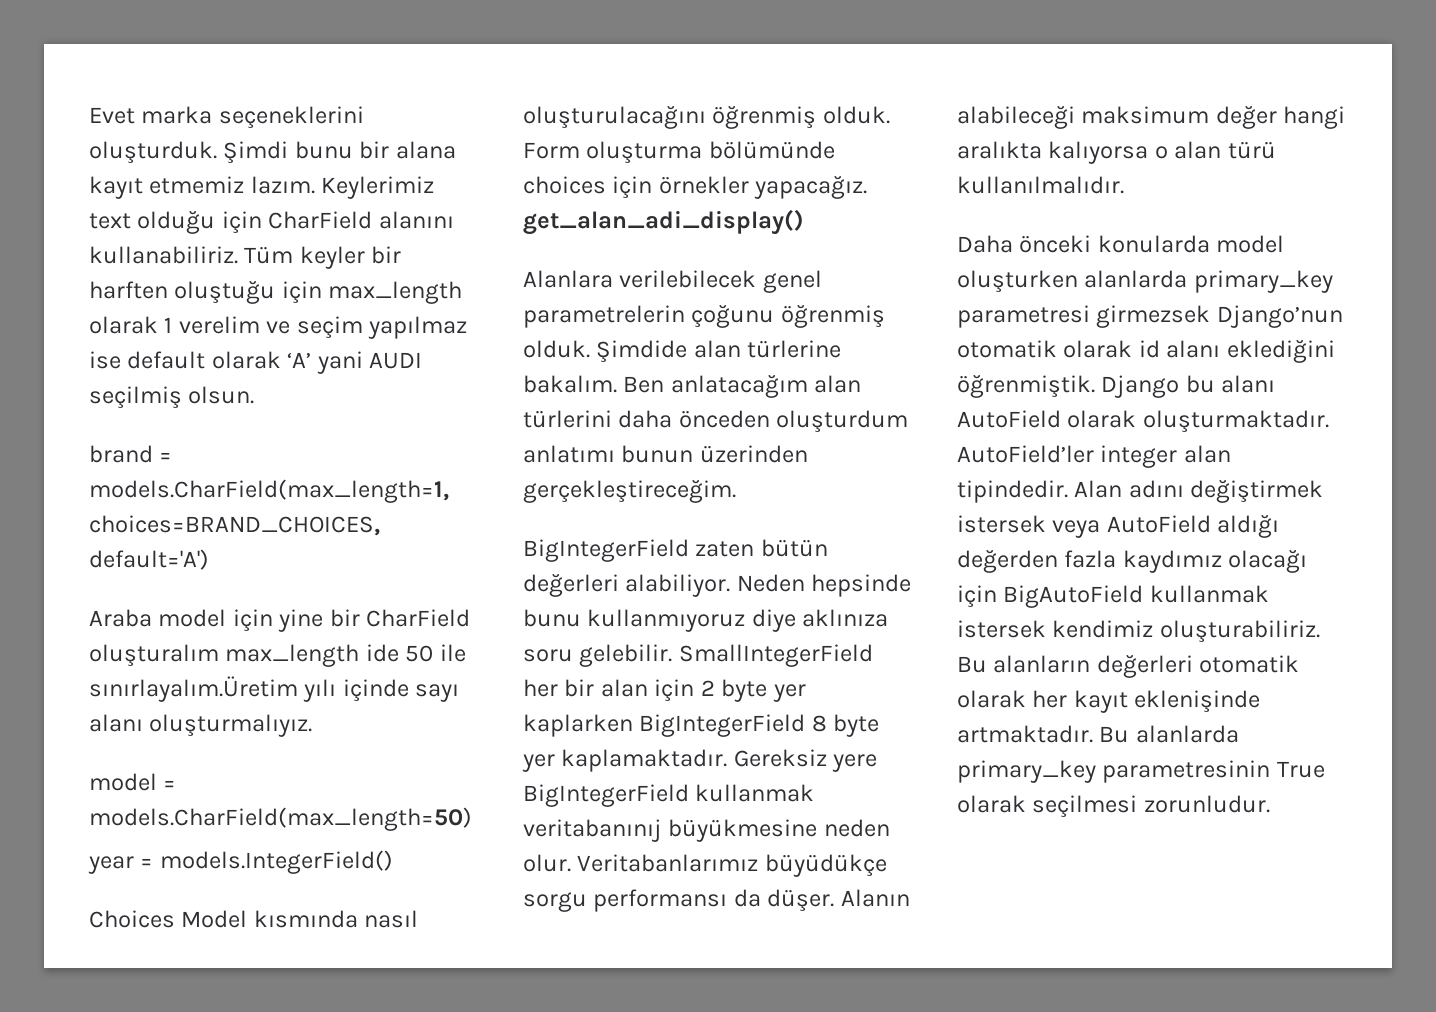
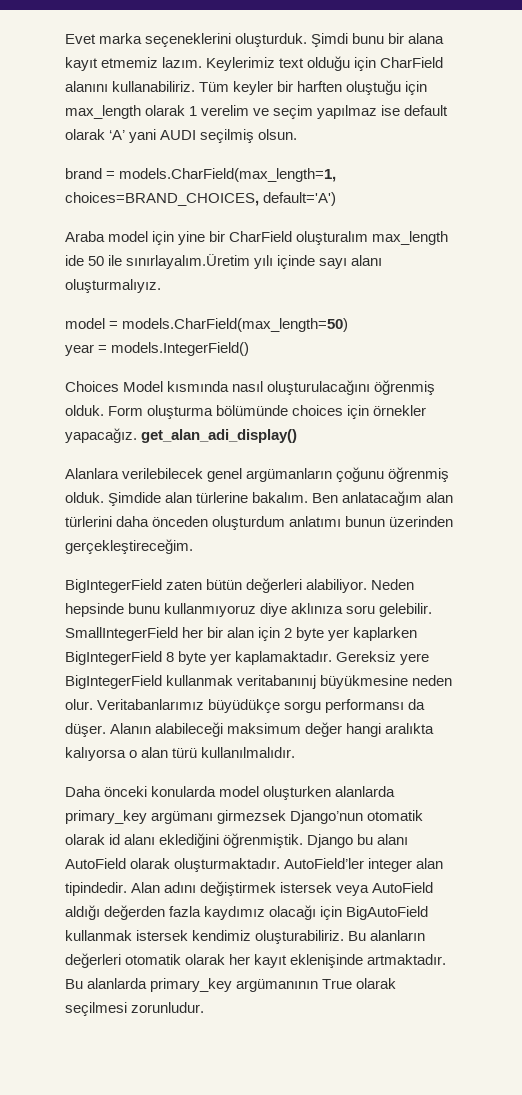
- Alanlara verilebilecek genel parametrelerin çoğunu öğrenmiş olduk.
+ Alanlara verilebilecek genel argümanların çoğunu öğrenmiş olduk.
- Daha önceki konularda model oluşturken alanlarda primary_key parametresi girmezsek Django’nun otomatik olarak id alanı eklediğini öğrenmiştik.
+ Daha önceki konularda model oluşturken alanlarda primary_key argümanı girmezsek Django’nun otomatik olarak id alanı eklediğini öğrenmiştik.
- Bu alanlarda primary_key parametresinin True olarak seçilmesi zorunludur.
+ Bu alanlarda primary_key argümanının True olarak seçilmesi zorunludur.

